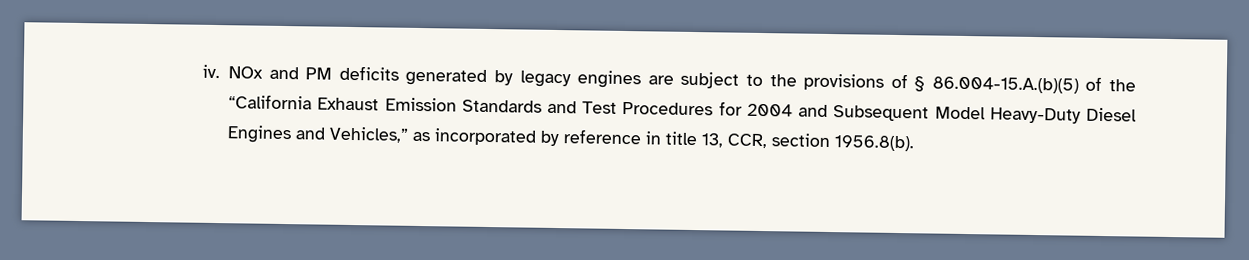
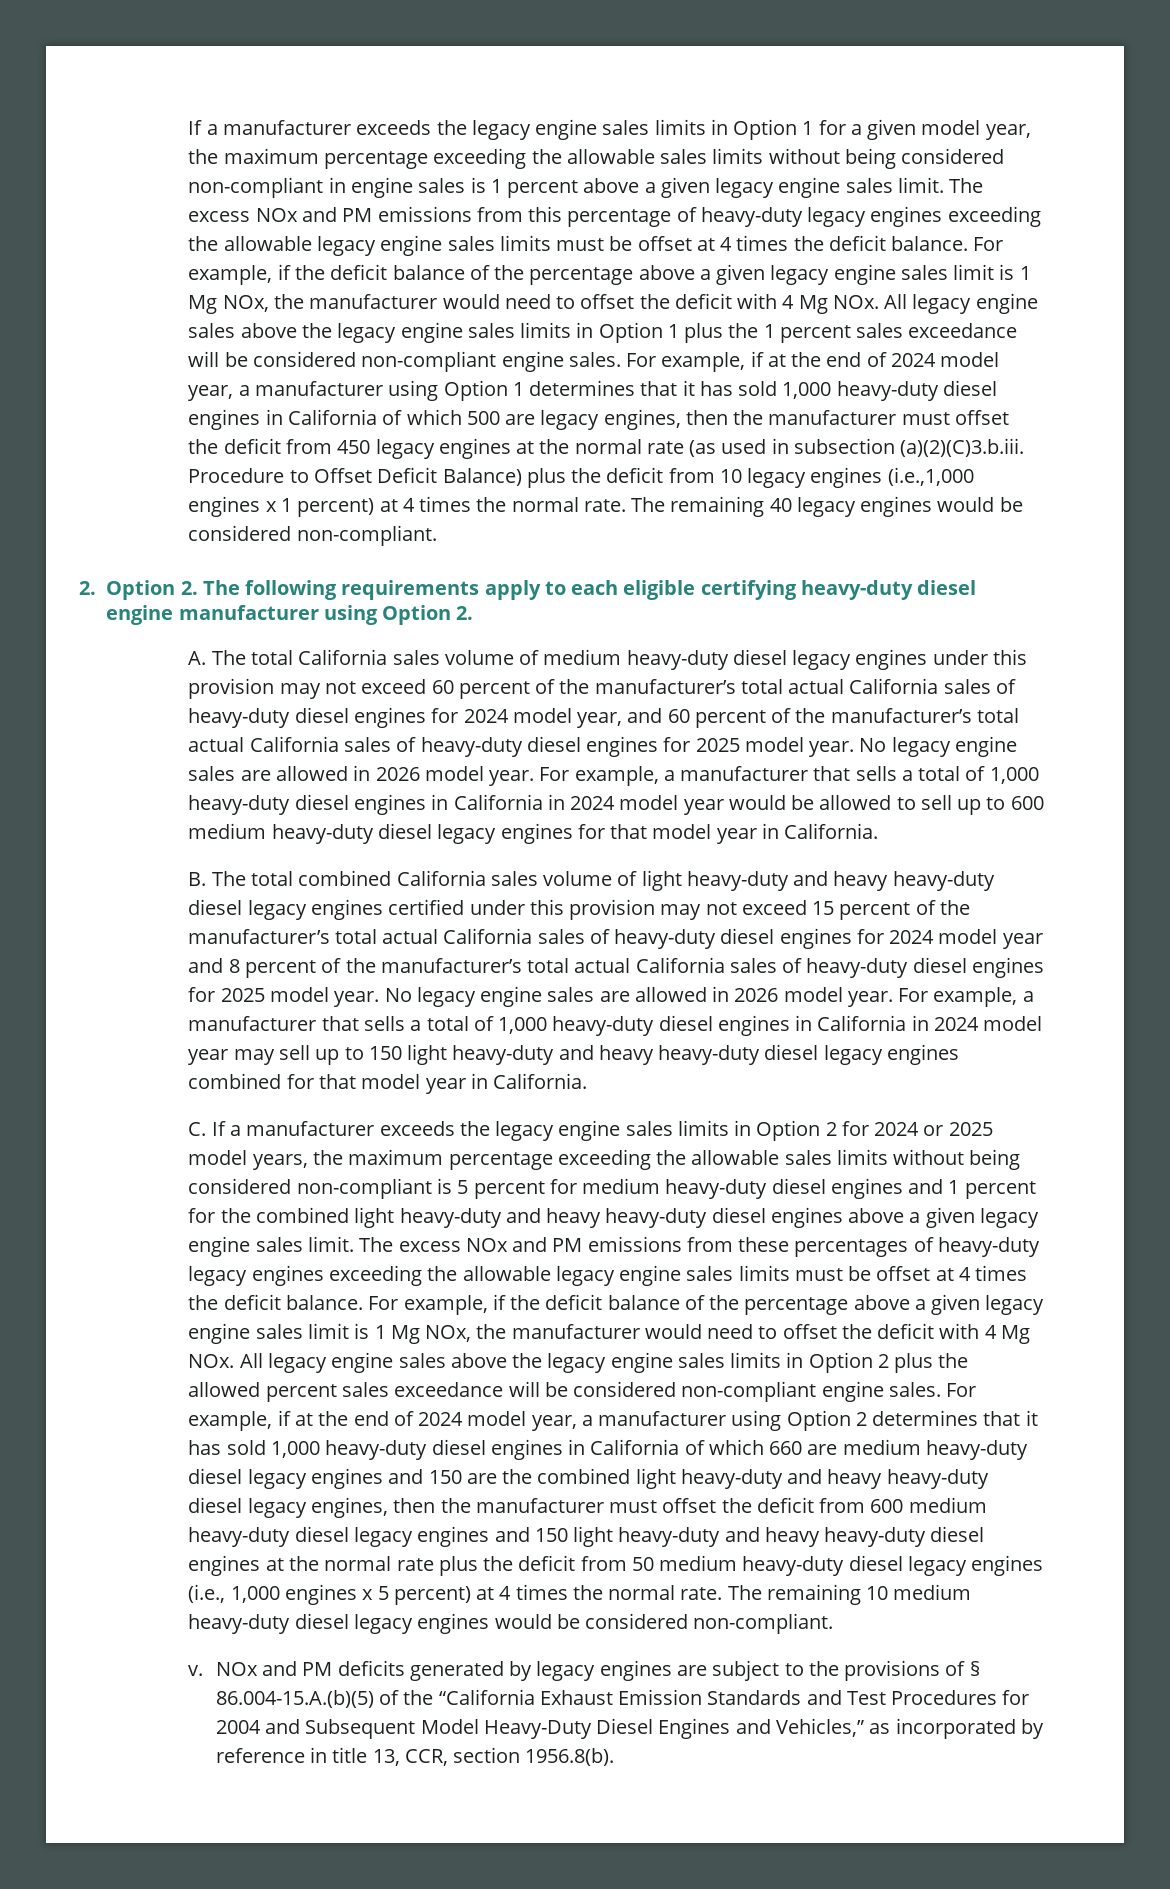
- iv.
+ If a manufacturer exceeds the legacy engine sales limits in Option 1 for a given model year, the maximum percentage exceeding the allowable sales limits without being considered non-compliant in engine sales is 1 percent above a given legacy engine sales limit. The excess NOx and PM emissions from this percentage of heavy-duty legacy engines exceeding the allowable legacy engine sales limits must be offset at 4 times the deficit balance. For example, if the deficit balance of the percentage above a given legacy engine sales limit is 1 Mg NOx, the manufacturer would need to offset the deficit with 4 Mg NOx. All legacy engine sales above the legacy engine sales limits in Option 1 plus the 1 percent sales exceedance will be considered non-compliant engine sales. For example, if at the end of 2024 model year, a manufacturer using Option 1 determines that it has sold 1,000 heavy-duty diesel engines in California of which 500 are legacy engines, then the manufacturer must offset the deficit from 450 legacy engines at the normal rate (as used in subsection (a)(2)(C)3.b.iii. Procedure to Offset Deficit Balance) plus the deficit from 10 legacy engines (i.e.,1,000 engines x 1 percent) at 4 times the normal rate. The remaining 40 legacy engines would be considered non-compliant.
+ 2. Option 2. The following requirements apply to each eligible certifying heavy-duty diesel engine manufacturer using Option 2.
+ A. The total California sales volume of medium heavy-duty diesel legacy engines under this provision may not exceed 60 percent of the manufacturer’s total actual California sales of heavy-duty diesel engines for 2024 model year, and 60 percent of the manufacturer’s total actual California sales of heavy-duty diesel engines for 2025 model year. No legacy engine sales are allowed in 2026 model year. For example, a manufacturer that sells a total of 1,000 heavy-duty diesel engines in California in 2024 model year would be allowed to sell up to 600 medium heavy-duty diesel legacy engines for that model year in California.
+ B. The total combined California sales volume of light heavy-duty and heavy heavy-duty diesel legacy engines certified under this provision may not exceed 15 percent of the manufacturer’s total actual California sales of heavy-duty diesel engines for 2024 model year and 8 percent of the manufacturer’s total actual California sales of heavy-duty diesel engines for 2025 model year. No legacy engine sales are allowed in 2026 model year. For example, a manufacturer that sells a total of 1,000 heavy-duty diesel engines in California in 2024 model year may sell up to 150 light heavy-duty and heavy heavy-duty diesel legacy engines combined for that model year in California.
+ C. If a manufacturer exceeds the legacy engine sales limits in Option 2 for 2024 or 2025 model years, the maximum percentage exceeding the allowable sales limits without being considered non-compliant is 5 percent for medium heavy-duty diesel engines and 1 percent for the combined light heavy-duty and heavy heavy-duty diesel engines above a given legacy engine sales limit. The excess NOx and PM emissions from these percentages of heavy-duty legacy engines exceeding the allowable legacy engine sales limits must be offset at 4 times the deficit balance. For example, if the deficit balance of the percentage above a given legacy engine sales limit is 1 Mg NOx, the manufacturer would need to offset the deficit with 4 Mg NOx. All legacy engine sales above the legacy engine sales limits in Option 2 plus the allowed percent sales exceedance will be considered non-compliant engine sales. For example, if at the end of 2024 model year, a manufacturer using Option 2 determines that it has sold 1,000 heavy-duty diesel engines in California of which 660 are medium heavy-duty diesel legacy engines and 150 are the combined light heavy-duty and heavy heavy-duty diesel legacy engines, then the manufacturer must offset the deficit from 600 medium heavy-duty diesel legacy engines and 150 light heavy-duty and heavy heavy-duty diesel engines at the normal rate plus the deficit from 50 medium heavy-duty diesel legacy engines (i.e., 1,000 engines x 5 percent) at 4 times the normal rate. The remaining 10 medium heavy-duty diesel legacy engines would be considered non-compliant.
+ v.

